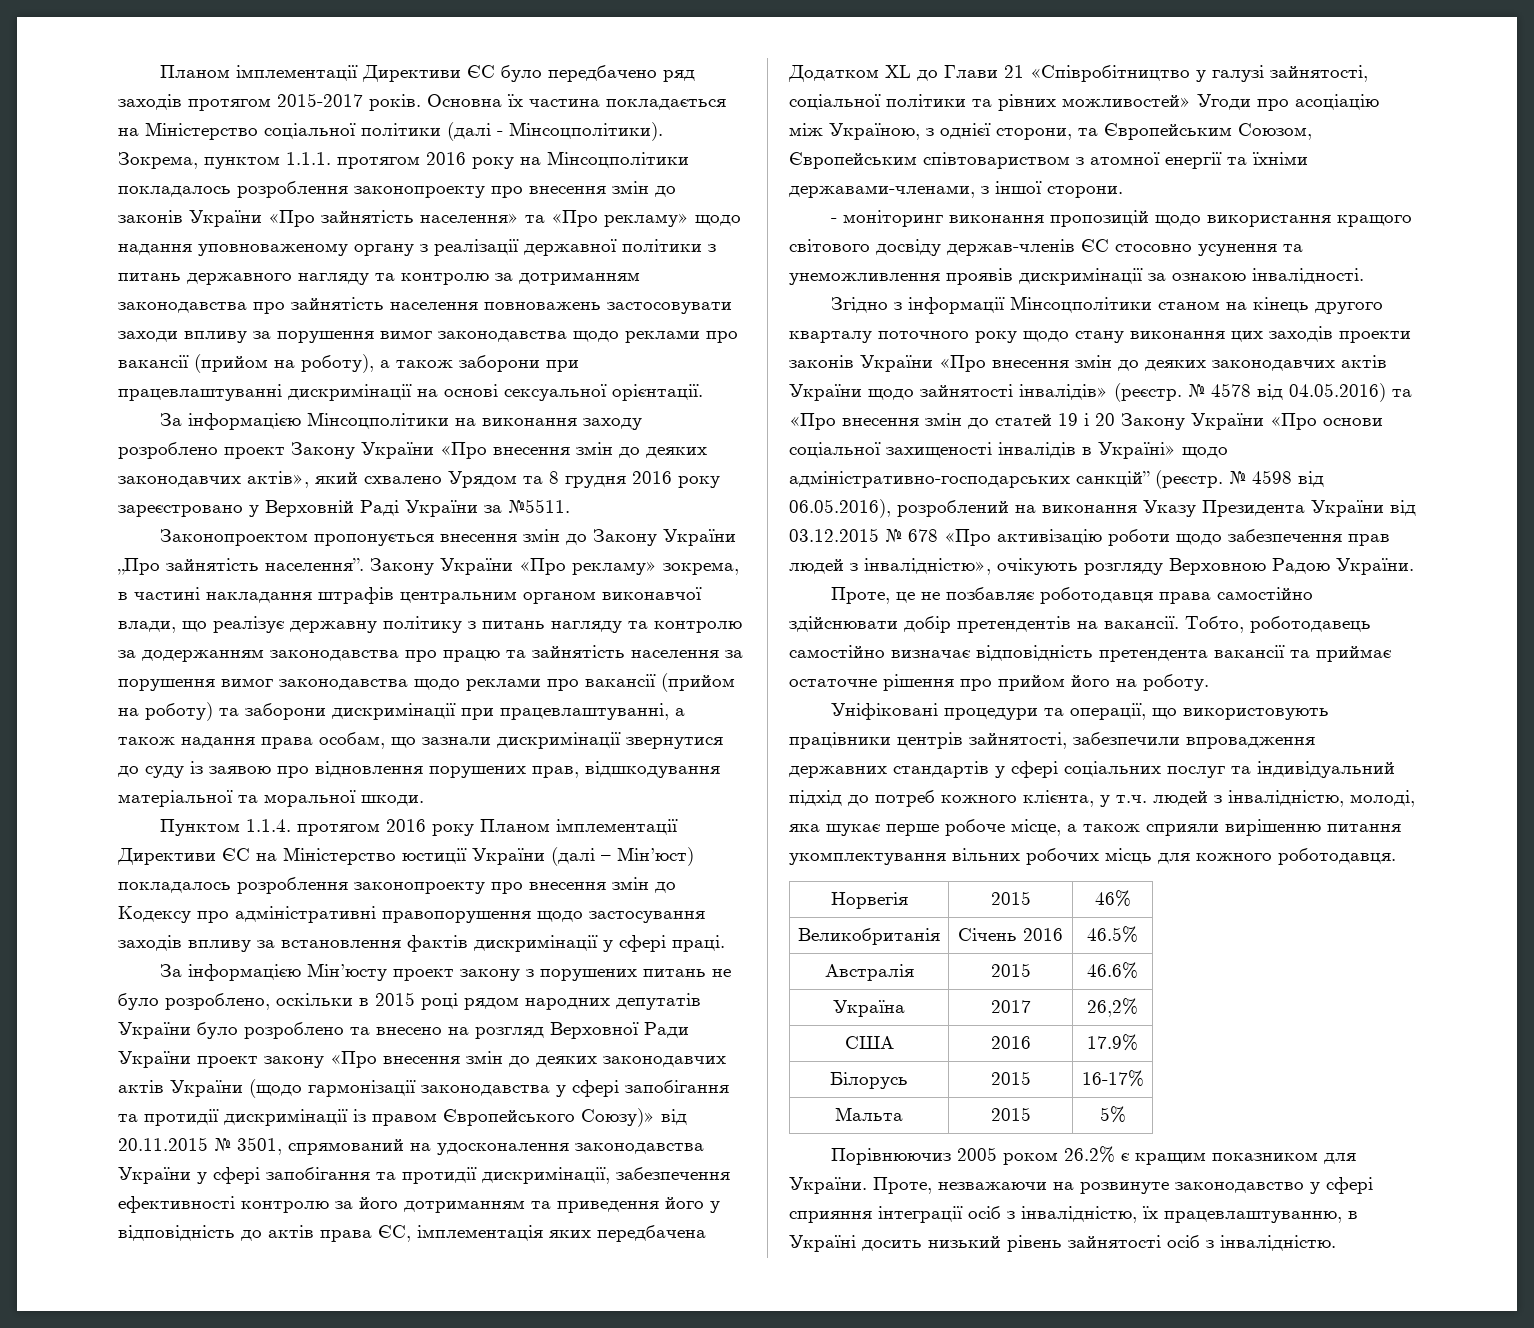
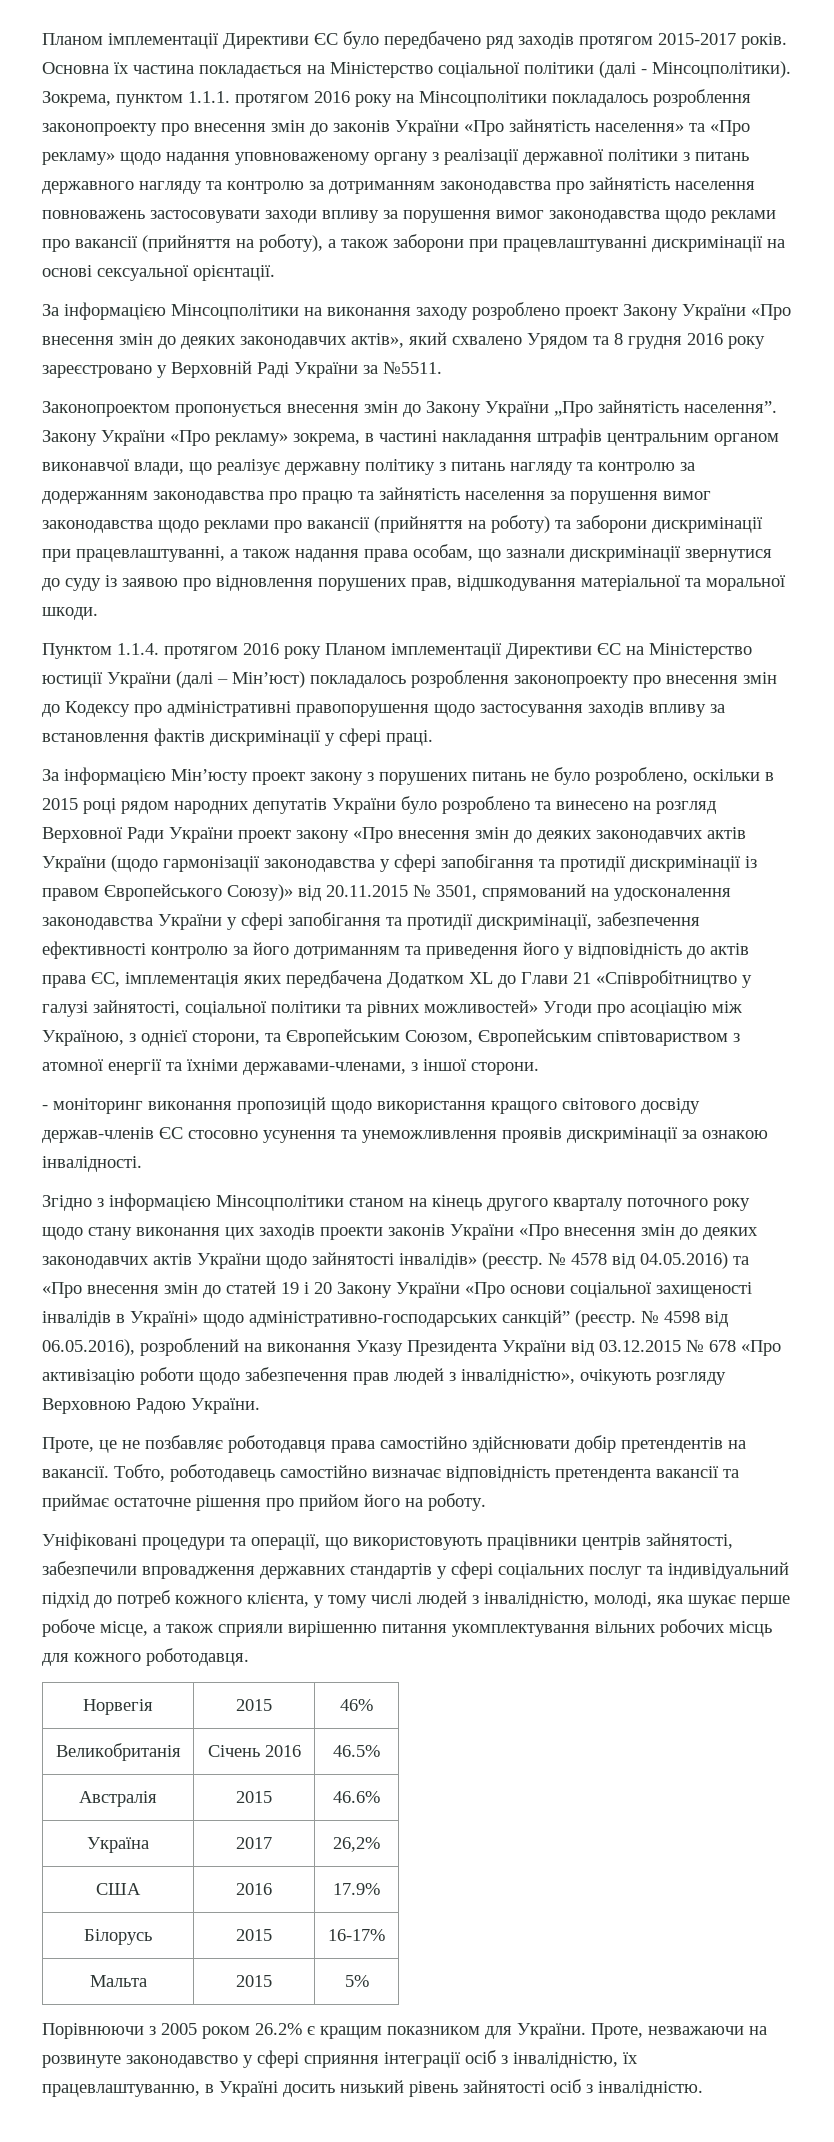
- Зокрема, пунктом 1.1.1. протягом 2016 року на Мінсоцполітики покладалось розроблення законопроекту про внесення змін до законів України «Про зайнятість населення» та «Про рекламу» щодо надання уповноваженому органу з реалізації державної політики з питань державного нагляду та контролю за дотриманням законодавства про зайнятість населення повноважень застосовувати заходи впливу за порушення вимог законодавства щодо реклами про вакансії (прийом на роботу), а також заборони при працевлаштуванні дискримінації на основі сексуальної орієнтації.
+ Зокрема, пунктом 1.1.1. протягом 2016 року на Мінсоцполітики покладалось розроблення законопроекту про внесення змін до законів України «Про зайнятість населення» та «Про рекламу» щодо надання уповноваженому органу з реалізації державної політики з питань державного нагляду та контролю за дотриманням законодавства про зайнятість населення повноважень застосовувати заходи впливу за порушення вимог законодавства щодо реклами про вакансії (прийняття на роботу), а також заборони при працевлаштуванні дискримінації на основі сексуальної орієнтації.
- Закону України «Про рекламу» зокрема, в частині накладання штрафів центральним органом виконавчої влади, що реалізує державну політику з питань нагляду та контролю за додержанням законодавства про працю та зайнятість населення за порушення вимог законодавства щодо реклами про вакансії (прийом на роботу) та заборони дискримінації при працевлаштуванні, а також надання права особам, що зазнали дискримінації звернутися до суду із заявою про відновлення порушених прав, відшкодування матеріальної та моральної шкоди.
+ Закону України «Про рекламу» зокрема, в частині накладання штрафів центральним органом виконавчої влади, що реалізує державну політику з питань нагляду та контролю за додержанням законодавства про працю та зайнятість населення за порушення вимог законодавства щодо реклами про вакансії (прийняття на роботу) та заборони дискримінації при працевлаштуванні, а також надання права особам, що зазнали дискримінації звернутися до суду із заявою про відновлення порушених прав, відшкодування матеріальної та моральної шкоди.
- За інформацією Мін’юсту проект закону з порушених питань не було розроблено, оскільки в 2015 році рядом народних депутатів України було розроблено та внесено на розгляд Верховної Ради України проект закону «Про внесення змін до деяких законодавчих актів України (щодо гармонізації законодавства у сфері запобігання та протидії дискримінації із правом Європейського Союзу)» від 20.11.2015 № 3501, спрямований на удосконалення законодавства України у сфері запобігання та протидії дискримінації, забезпечення ефективності контролю за його дотриманням та приведення його у відповідність до актів права ЄС, імплементація яких передбачена Додатком ХL до Глави 21 «Співробітництво у галузі зайнятості, соціальної політики та рівних можливостей» Угоди про асоціацію між Україною, з однієї сторони, та Європейським Союзом, Європейським співтовариством з атомної енергії та їхніми державами-членами, з іншої сторони.
+ За інформацією Мін’юсту проект закону з порушених питань не було розроблено, оскільки в 2015 році рядом народних депутатів України було розроблено та винесено на розгляд Верховної Ради України проект закону «Про внесення змін до деяких законодавчих актів України (щодо гармонізації законодавства у сфері запобігання та протидії дискримінації із правом Європейського Союзу)» від 20.11.2015 № 3501, спрямований на удосконалення законодавства України у сфері запобігання та протидії дискримінації, забезпечення ефективності контролю за його дотриманням та приведення його у відповідність до актів права ЄС, імплементація яких передбачена Додатком ХL до Глави 21 «Співробітництво у галузі зайнятості, соціальної політики та рівних можливостей» Угоди про асоціацію між Україною, з однієї сторони, та Європейським Союзом, Європейським співтовариством з атомної енергії та їхніми державами-членами, з іншої сторони.
- Згідно з інформації Мінсоцполітики станом на кінець другого кварталу поточного року щодо стану виконання цих заходів проекти законів України «Про внесення змін до деяких законодавчих актів України щодо зайнятості інвалідів» (реєстр.
+ Згідно з інформацією Мінсоцполітики станом на кінець другого кварталу поточного року щодо стану виконання цих заходів проекти законів України «Про внесення змін до деяких законодавчих актів України щодо зайнятості інвалідів» (реєстр.
- Уніфіковані процедури та операції, що використовують працівники центрів зайнятості, забезпечили впровадження державних стандартів у сфері соціальних послуг та індивідуальний підхід до потреб кожного клієнта, у т.ч. людей з інвалідністю, молоді, яка шукає перше робоче місце, а також сприяли вирішенню питання укомплектування вільних робочих місць для кожного роботодавця.
+ Уніфіковані процедури та операції, що використовують працівники центрів зайнятості, забезпечили впровадження державних стандартів у сфері соціальних послуг та індивідуальний підхід до потреб кожного клієнта, у тому числі людей з інвалідністю, молоді, яка шукає перше робоче місце, а також сприяли вирішенню питання укомплектування вільних робочих місць для кожного роботодавця.
- Порівнюючиз 2005 роком 26.2% є кращим показником для України.
+ Порівнюючи з 2005 роком 26.2% є кращим показником для України.

